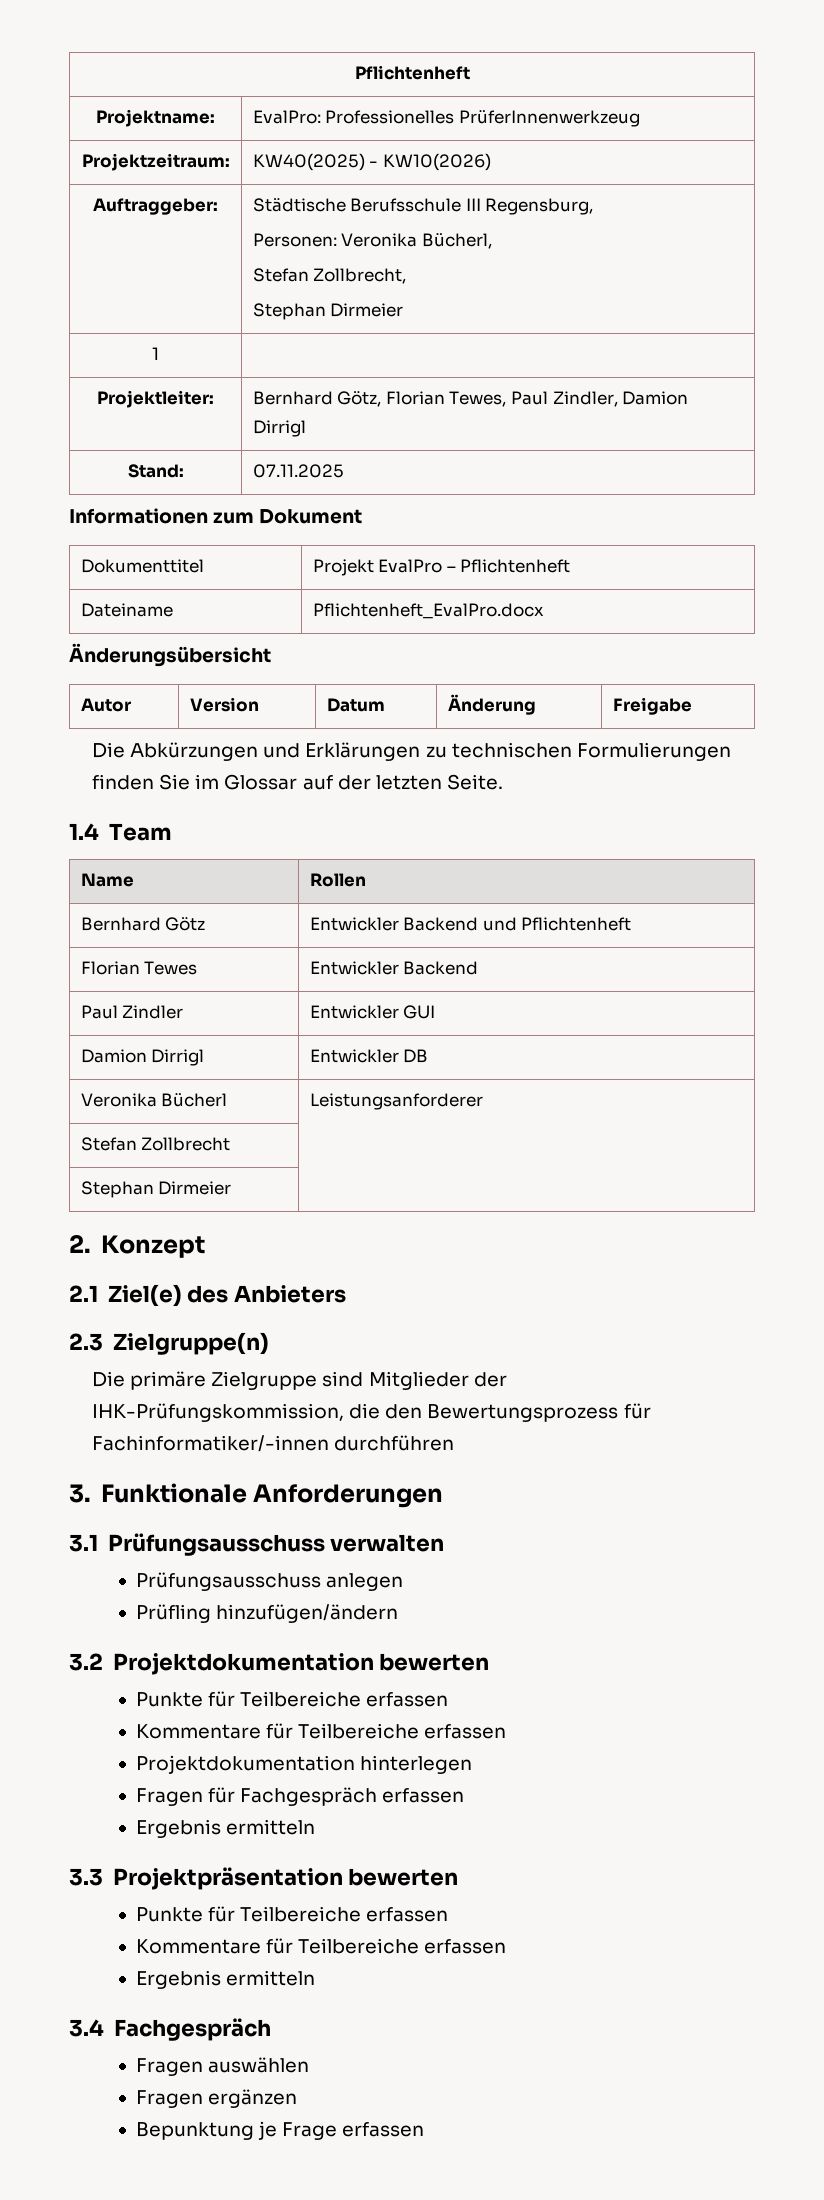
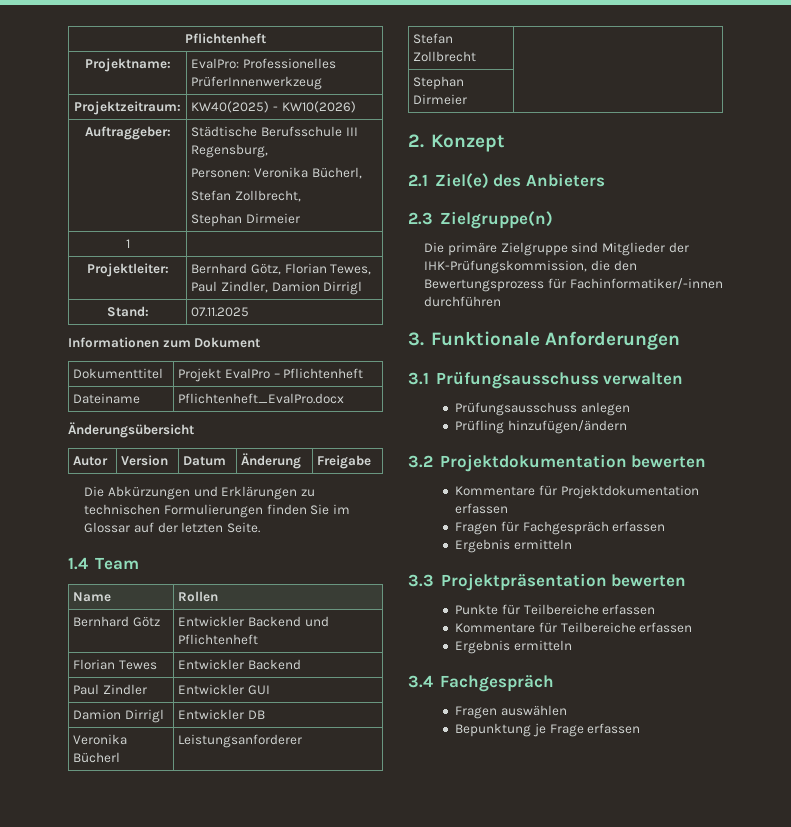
  3.2 Projektdokumentation bewerten
- Punkte für Teilbereiche erfassen
- Kommentare für Teilbereiche erfassen
- Projektdokumentation hinterlegen
+ Kommentare für Projektdokumentation erfassen
- Fragen ergänzen

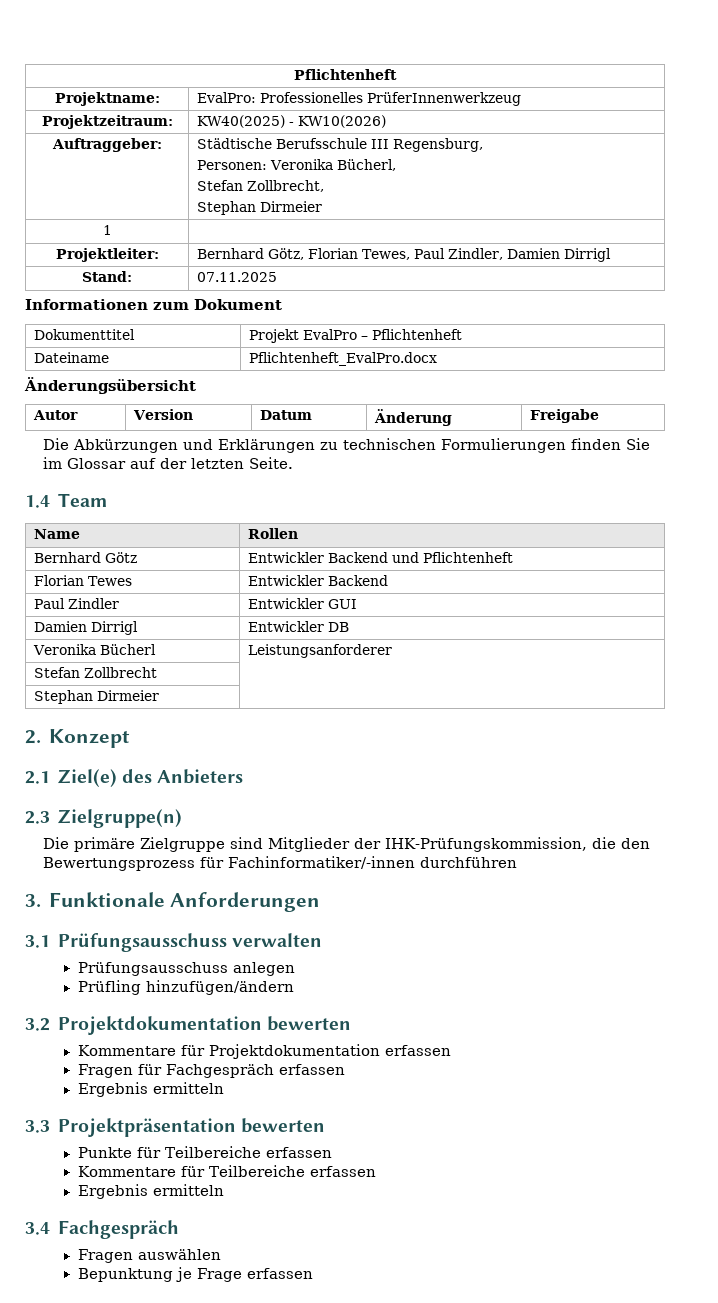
- Projektleiter: | Bernhard Götz, Florian Tewes, Paul Zindler, Damion Dirrigl
+ Projektleiter: | Bernhard Götz, Florian Tewes, Paul Zindler, Damien Dirrigl
- Damion Dirrigl | Entwickler DB
+ Damien Dirrigl | Entwickler DB

